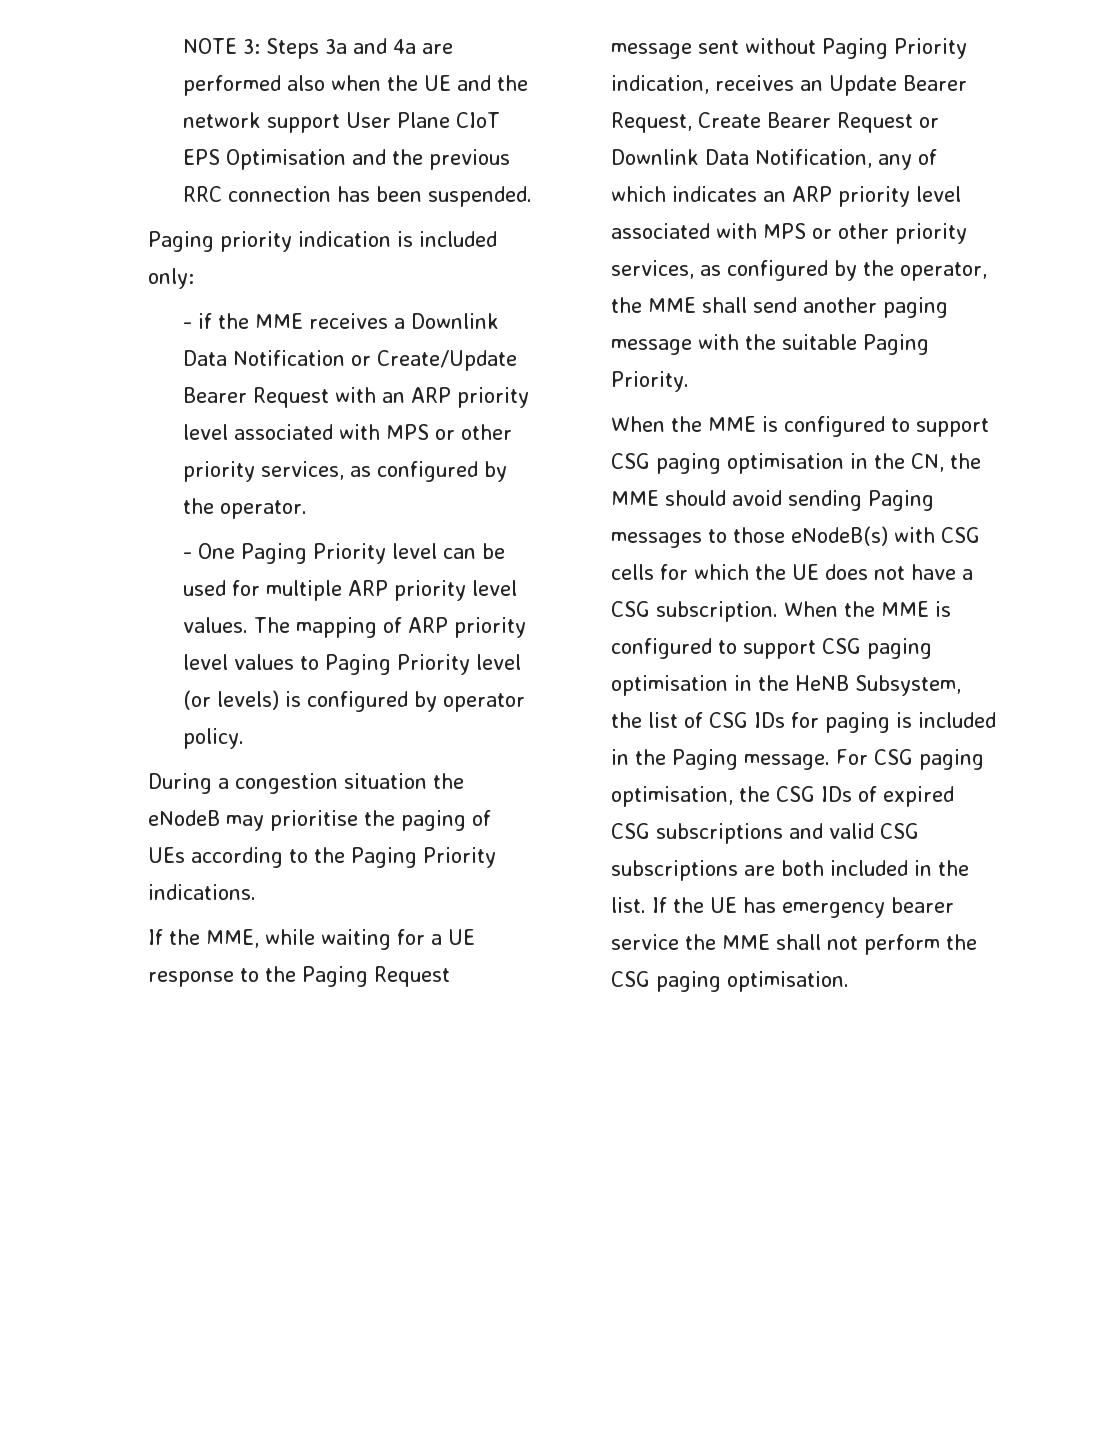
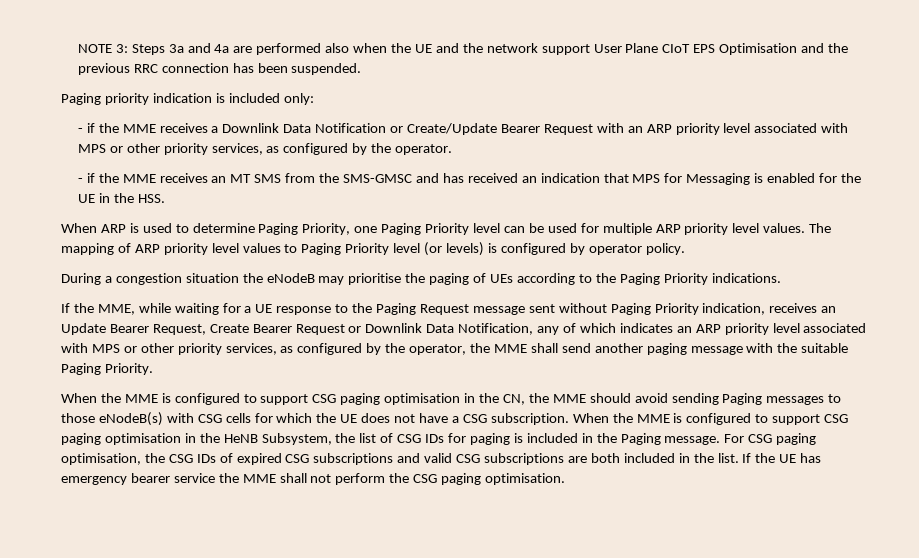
- - One Paging Priority level can be used for multiple ARP priority level values.
+ - if the MME receives an MT SMS from the SMS-GMSC and has received an indication that MPS for Messaging is enabled for the UE in the HSS.
+ When ARP is used to determine Paging Priority, one Paging Priority level can be used for multiple ARP priority level values.

